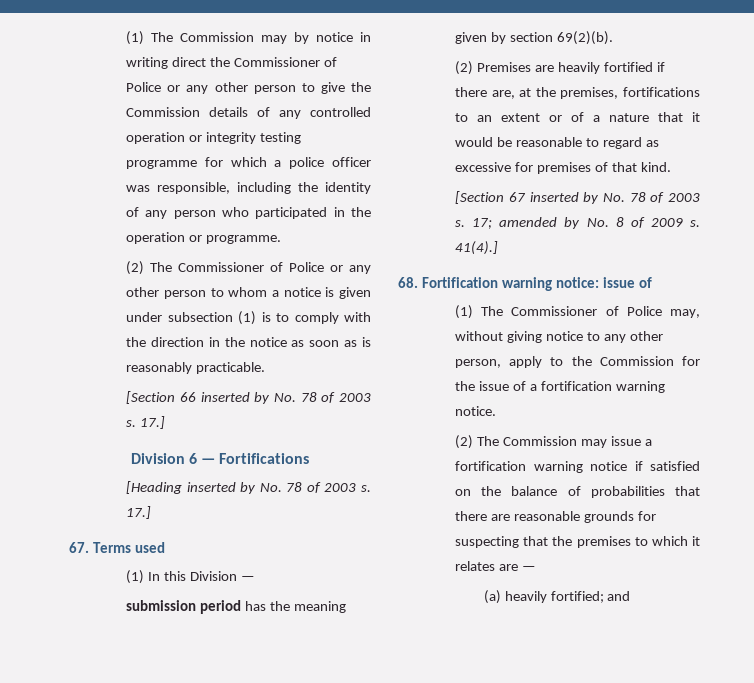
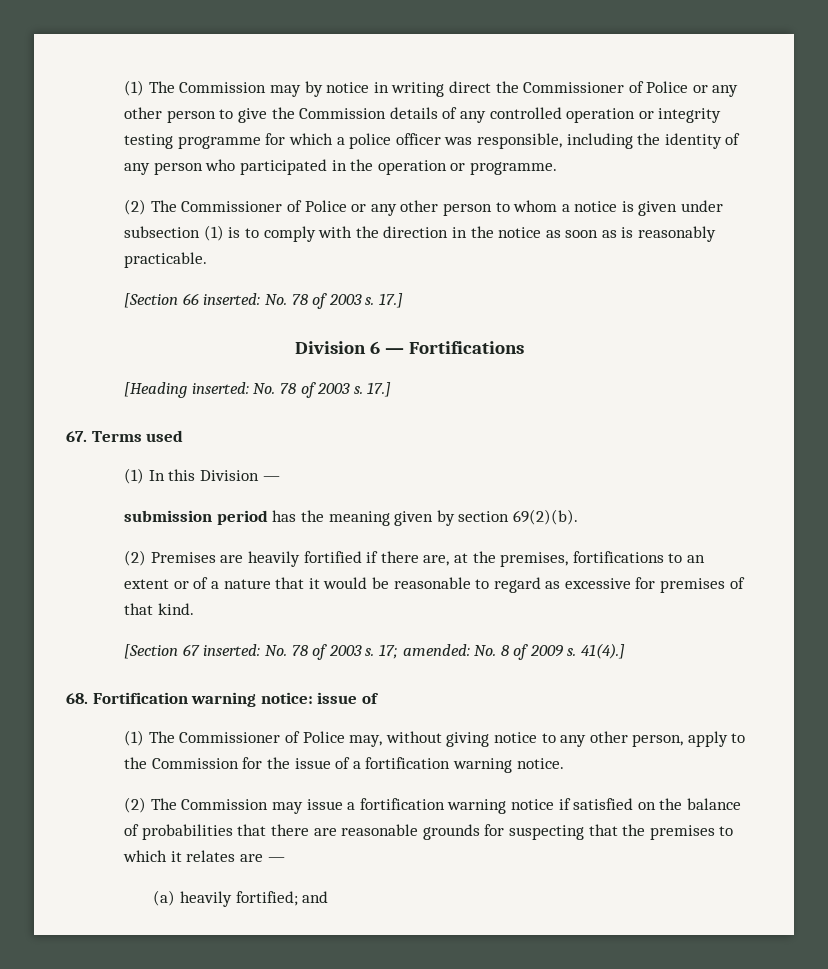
- [Section 66 inserted by No. 78 of 2003 s.
+ [Section 66 inserted: No. 78 of 2003 s.
- [Heading inserted by No. 78 of 2003 s.
+ [Heading inserted: No. 78 of 2003 s.
- [Section 67 inserted by No. 78 of 2003 s.
+ [Section 67 inserted: No. 78 of 2003 s.
- 17; amended by No. 8 of 2009 s.
+ 17; amended: No. 8 of 2009 s.

